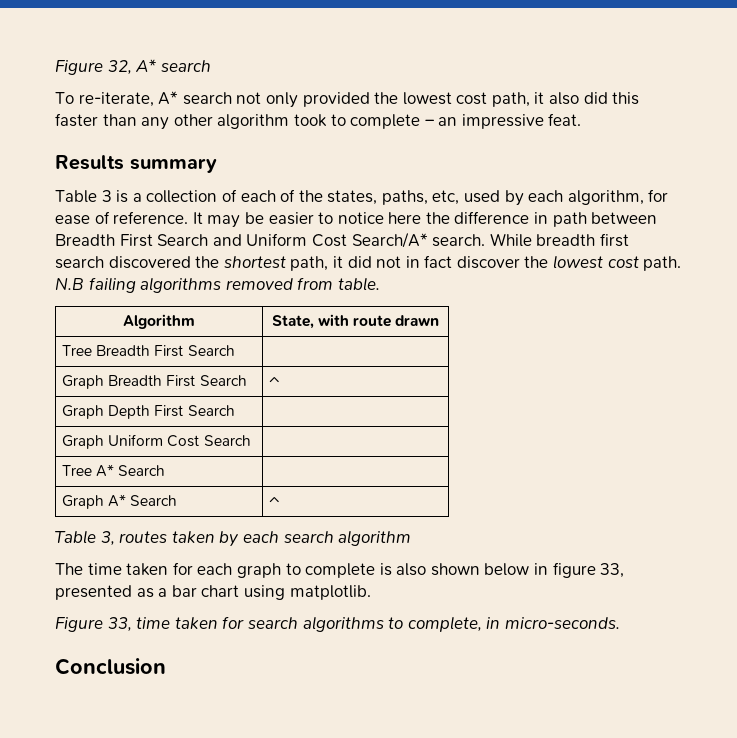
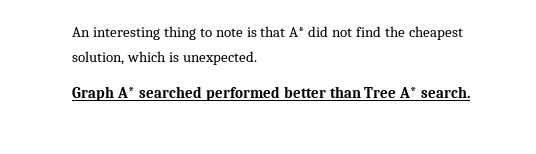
- Figure 32, A* search
- To re-iterate, A* search not only provided the lowest cost path, it also did this faster than any other algorithm took to complete – an impressive feat.
- Results summary
- Table 3 is a collection of each of the states, paths, etc, used by each algorithm, for ease of reference. It may be easier to notice here the difference in path between Breadth First Search and Uniform Cost Search/A* search. While breadth first search discovered the shortest path, it did not in fact discover the lowest cost path. N.B failing algorithms removed from table.
- Algorithm | State, with route drawn
- Tree Breadth First Search |
- Graph Breadth First Search | ^
- Graph Depth First Search |
- Graph Uniform Cost Search |
- Tree A* Search |
- Graph A* Search | ^
- Table 3, routes taken by each search algorithm
- The time taken for each graph to complete is also shown below in figure 33, presented as a bar chart using matplotlib.
- Figure 33, time taken for search algorithms to complete, in micro-seconds.
- Conclusion
+ An interesting thing to note is that A* did not find the cheapest solution, which is unexpected.
+ Graph A* searched performed better than Tree A* search.

